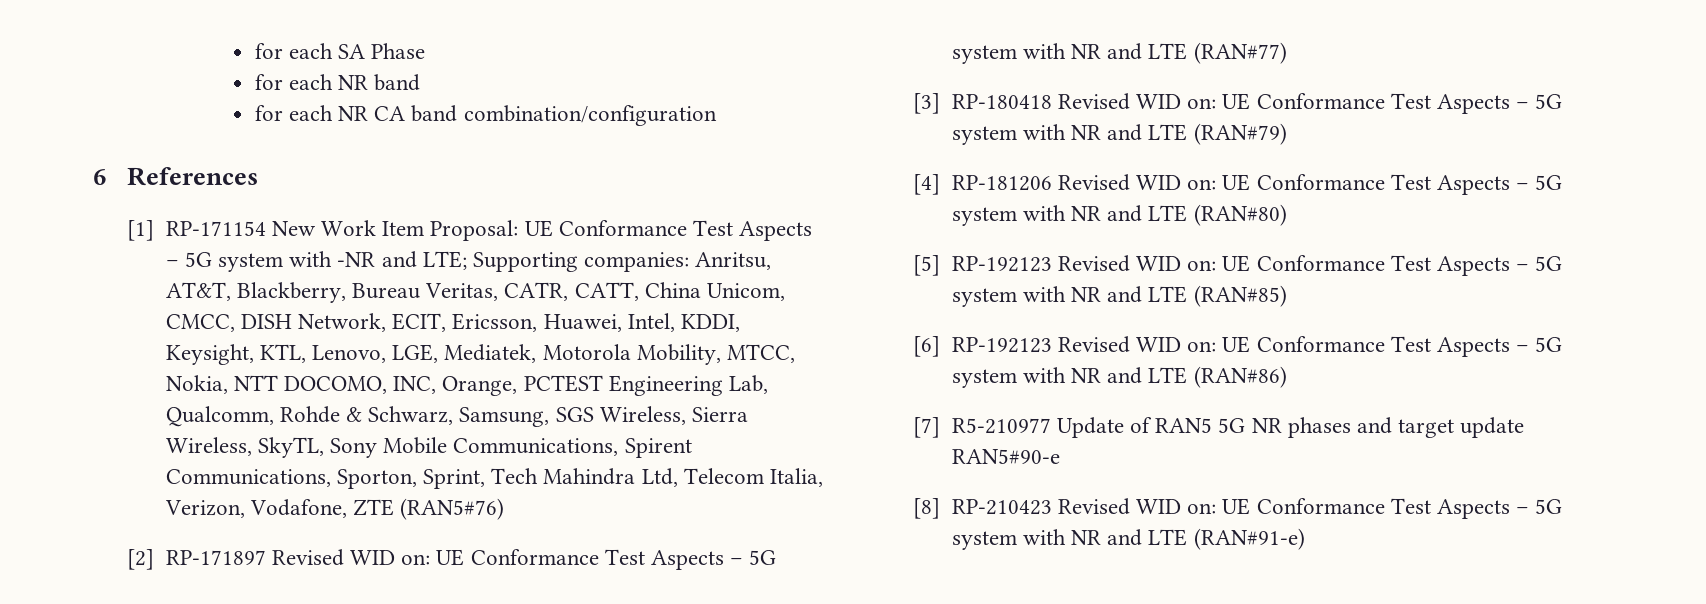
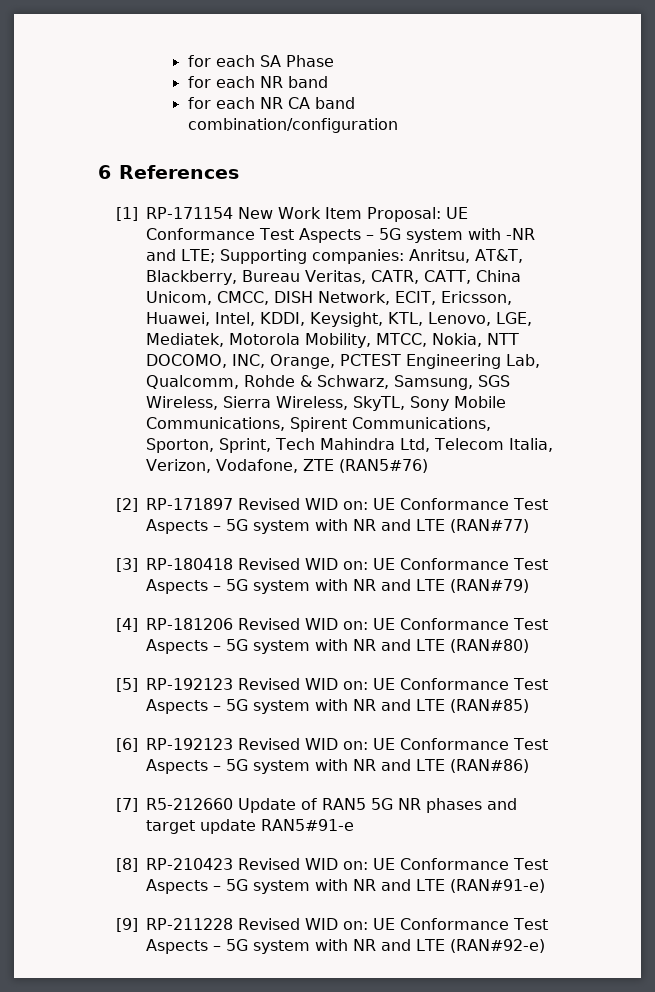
- [7] R5-210977 Update of RAN5 5G NR phases and target update RAN5#90-e
+ [7] R5-212660 Update of RAN5 5G NR phases and target update RAN5#91-e
+ [9] RP-211228 Revised WID on: UE Conformance Test Aspects – 5G system with NR and LTE (RAN#92-e)

